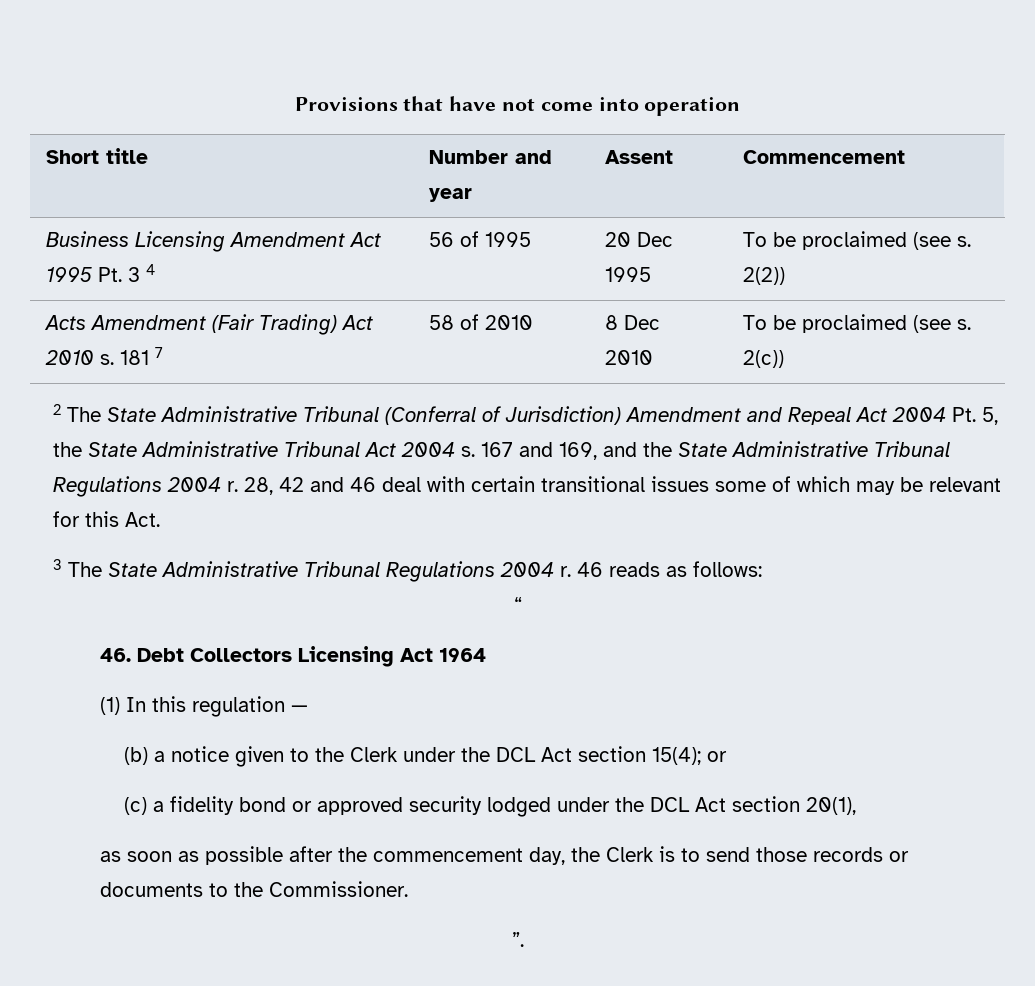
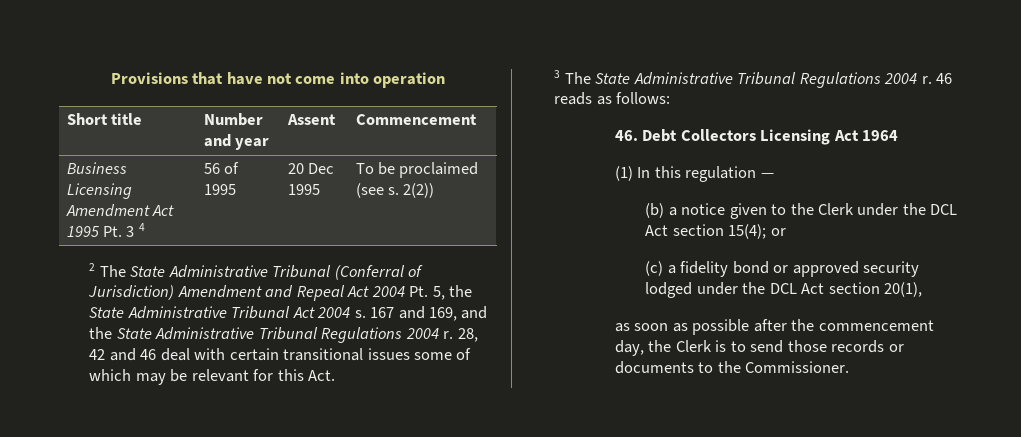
- Acts Amendment (Fair Trading) Act 2010 s. 181 7 | 58 of 2010 | 8 Dec 2010 | To be proclaimed (see s. 2(c))
- “
- ”.

